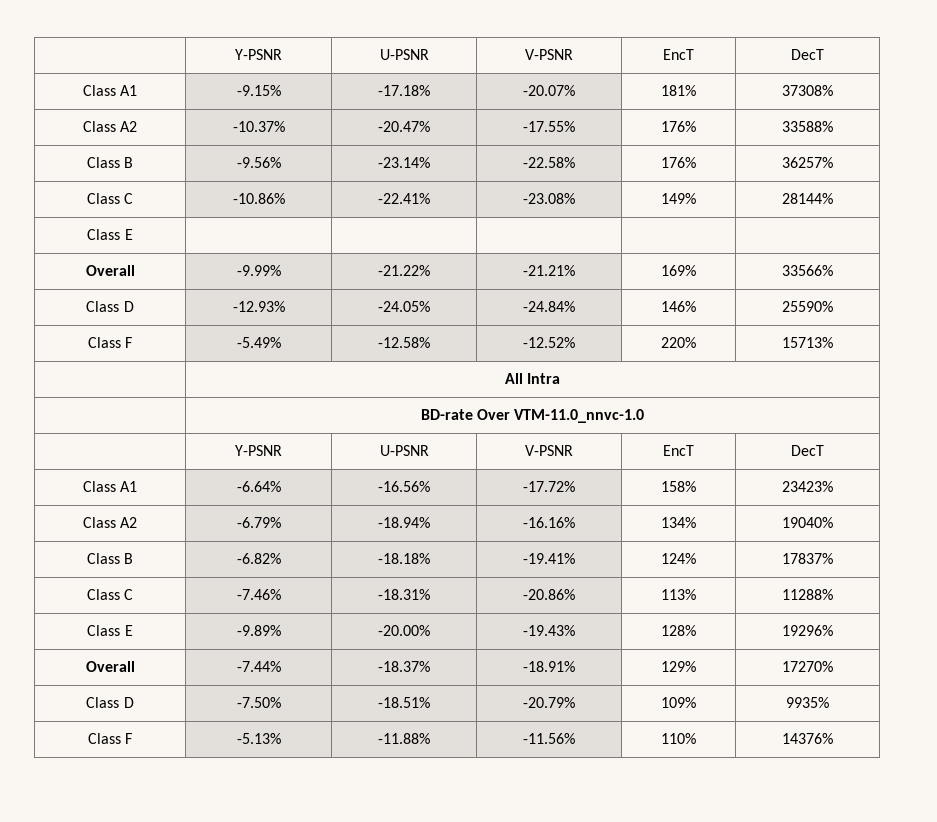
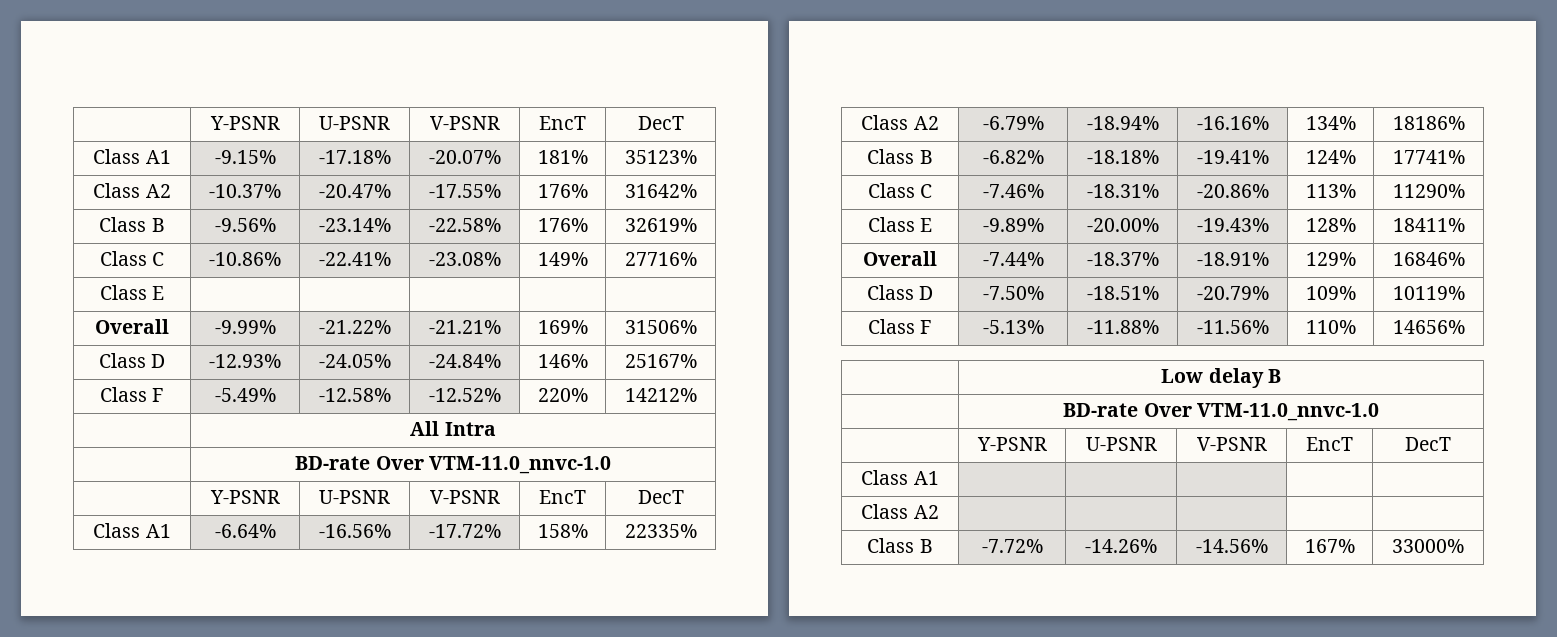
- Class A1 | -9.15% | -17.18% | -20.07% | 181% | 37308%
+ Class A1 | -9.15% | -17.18% | -20.07% | 181% | 35123%
- Class A2 | -10.37% | -20.47% | -17.55% | 176% | 33588%
+ Class A2 | -10.37% | -20.47% | -17.55% | 176% | 31642%
- Class B | -9.56% | -23.14% | -22.58% | 176% | 36257%
+ Class B | -9.56% | -23.14% | -22.58% | 176% | 32619%
- Class C | -10.86% | -22.41% | -23.08% | 149% | 28144%
+ Class C | -10.86% | -22.41% | -23.08% | 149% | 27716%
- Overall | -9.99% | -21.22% | -21.21% | 169% | 33566%
+ Overall | -9.99% | -21.22% | -21.21% | 169% | 31506%
- Class D | -12.93% | -24.05% | -24.84% | 146% | 25590%
+ Class D | -12.93% | -24.05% | -24.84% | 146% | 25167%
- Class F | -5.49% | -12.58% | -12.52% | 220% | 15713%
+ Class F | -5.49% | -12.58% | -12.52% | 220% | 14212%
- Class A1 | -6.64% | -16.56% | -17.72% | 158% | 23423%
+ Class A1 | -6.64% | -16.56% | -17.72% | 158% | 22335%
- Class A2 | -6.79% | -18.94% | -16.16% | 134% | 19040%
+ Class A2 | -6.79% | -18.94% | -16.16% | 134% | 18186%
- Class B | -6.82% | -18.18% | -19.41% | 124% | 17837%
+ Class B | -6.82% | -18.18% | -19.41% | 124% | 17741%
- Class C | -7.46% | -18.31% | -20.86% | 113% | 11288%
+ Class C | -7.46% | -18.31% | -20.86% | 113% | 11290%
- Class E | -9.89% | -20.00% | -19.43% | 128% | 19296%
+ Class E | -9.89% | -20.00% | -19.43% | 128% | 18411%
- Overall | -7.44% | -18.37% | -18.91% | 129% | 17270%
+ Overall | -7.44% | -18.37% | -18.91% | 129% | 16846%
- Class D | -7.50% | -18.51% | -20.79% | 109% | 9935%
+ Class D | -7.50% | -18.51% | -20.79% | 109% | 10119%
- Class F | -5.13% | -11.88% | -11.56% | 110% | 14376%
+ Class F | -5.13% | -11.88% | -11.56% | 110% | 14656%
+ | Low delay B
+ | BD-rate Over VTM-11.0_nnvc-1.0
+ | Y-PSNR | U-PSNR | V-PSNR | EncT | DecT
+ Class A1 | | | | |
+ Class A2 | | | | |
+ Class B | -7.72% | -14.26% | -14.56% | 167% | 33000%

